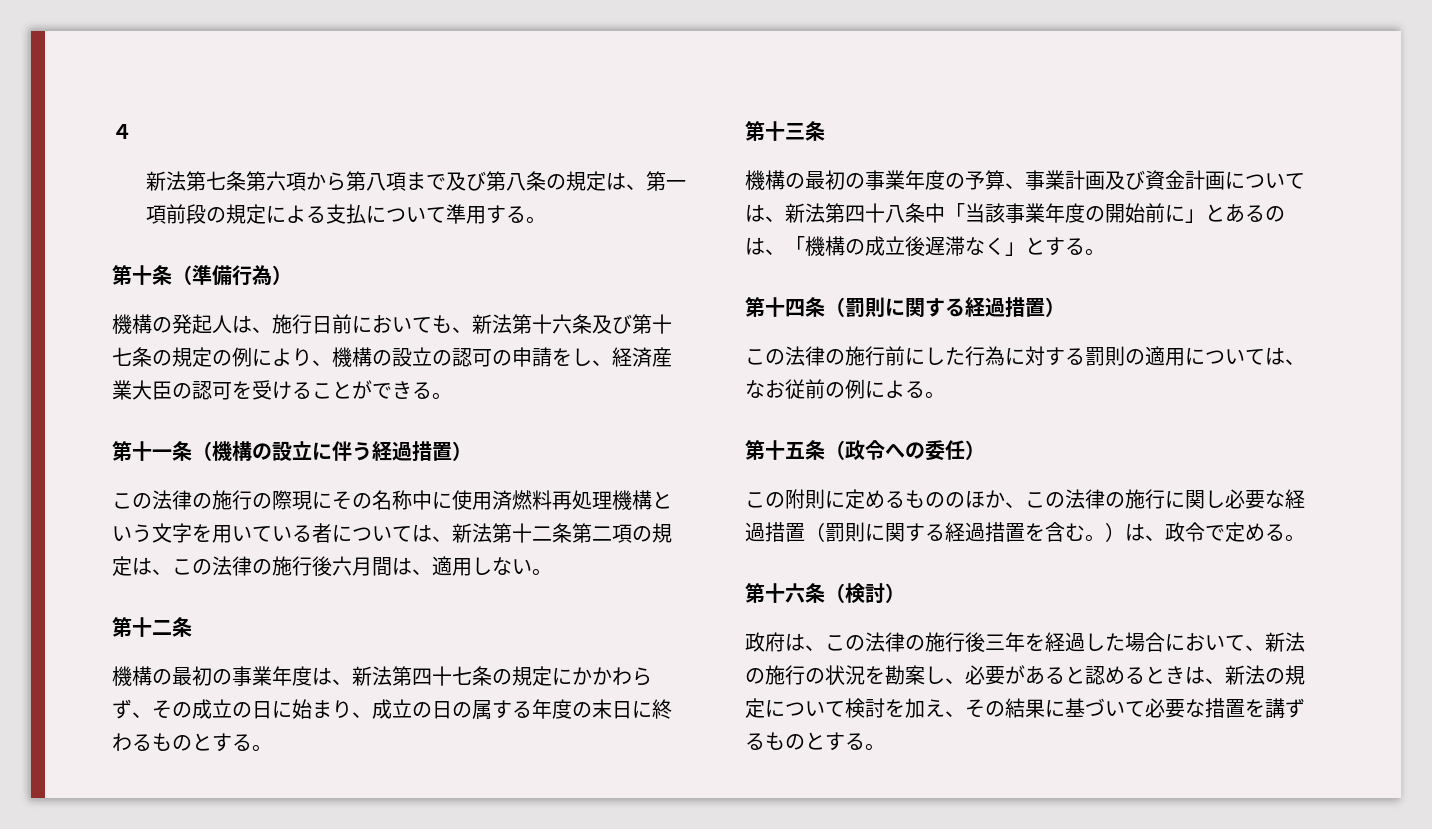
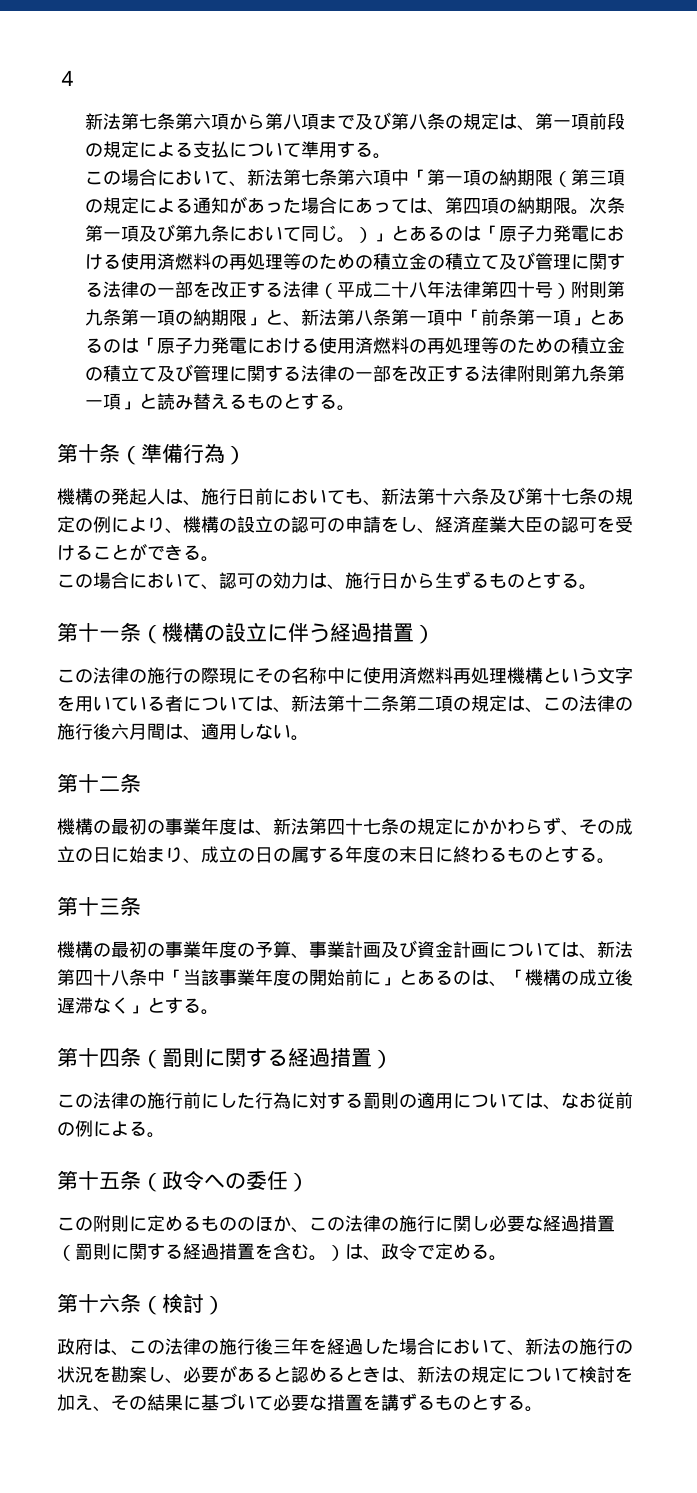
+ この場合において、新法第七条第六項中「第一項の納期限（第三項の規定による通知があった場合にあっては、第四項の納期限。次条第一項及び第九条において同じ。）」とあるのは「原子力発電における使用済燃料の再処理等のための積立金の積立て及び管理に関する法律の一部を改正する法律（平成二十八年法律第四十号）附則第九条第一項の納期限」と、新法第八条第一項中「前条第一項」とあるのは「原子力発電における使用済燃料の再処理等のための積立金の積立て及び管理に関する法律の一部を改正する法律附則第九条第一項」と読み替えるものとする。
+ この場合において、認可の効力は、施行日から生ずるものとする。

